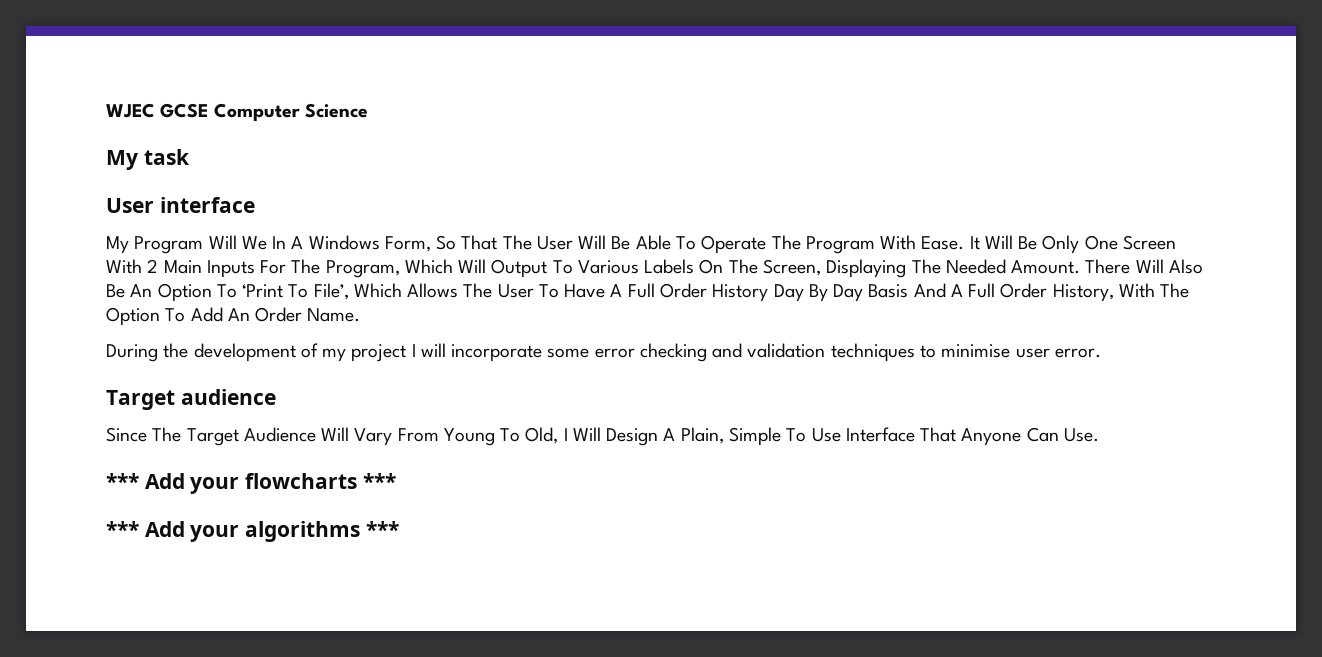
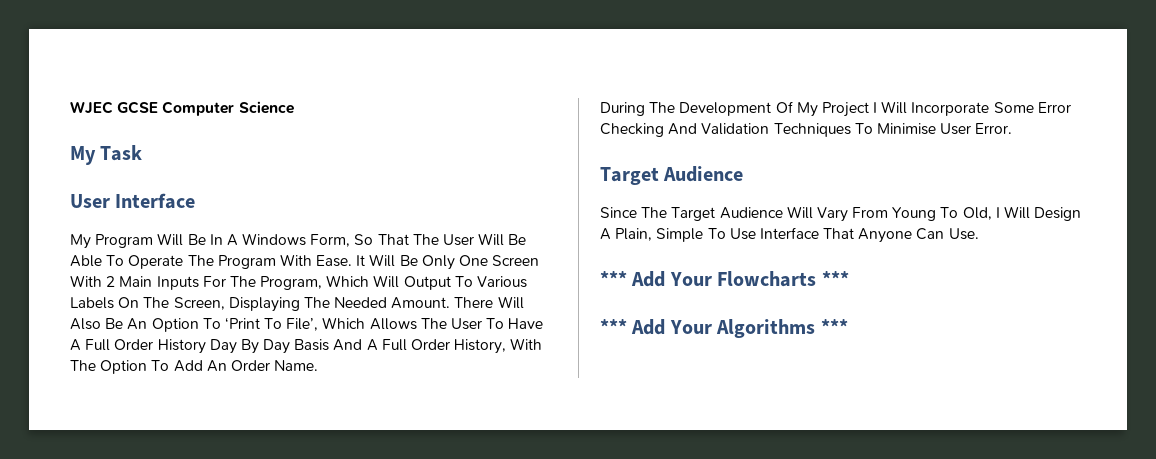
- My task
- User interface
+ My Task
+ User Interface
- My Program Will We In A Windows Form, So That The User Will Be Able To Operate The Program With Ease.
+ My Program Will Be In A Windows Form, So That The User Will Be Able To Operate The Program With Ease.
- During the development of my project I will incorporate some error checking and validation techniques to minimise user error.
- Target audience
+ During The Development Of My Project I Will Incorporate Some Error Checking And Validation Techniques To Minimise User Error.
+ Target Audience
- *** Add your flowcharts ***
+ *** Add Your Flowcharts ***
- *** Add your algorithms ***
+ *** Add Your Algorithms ***

